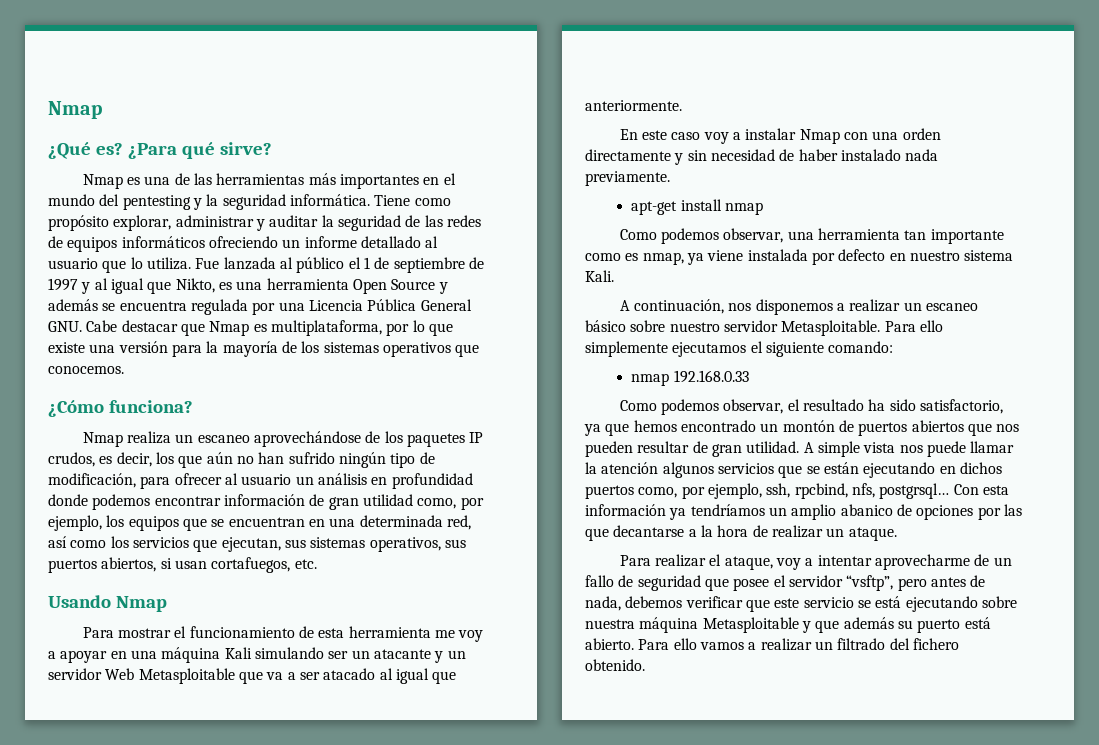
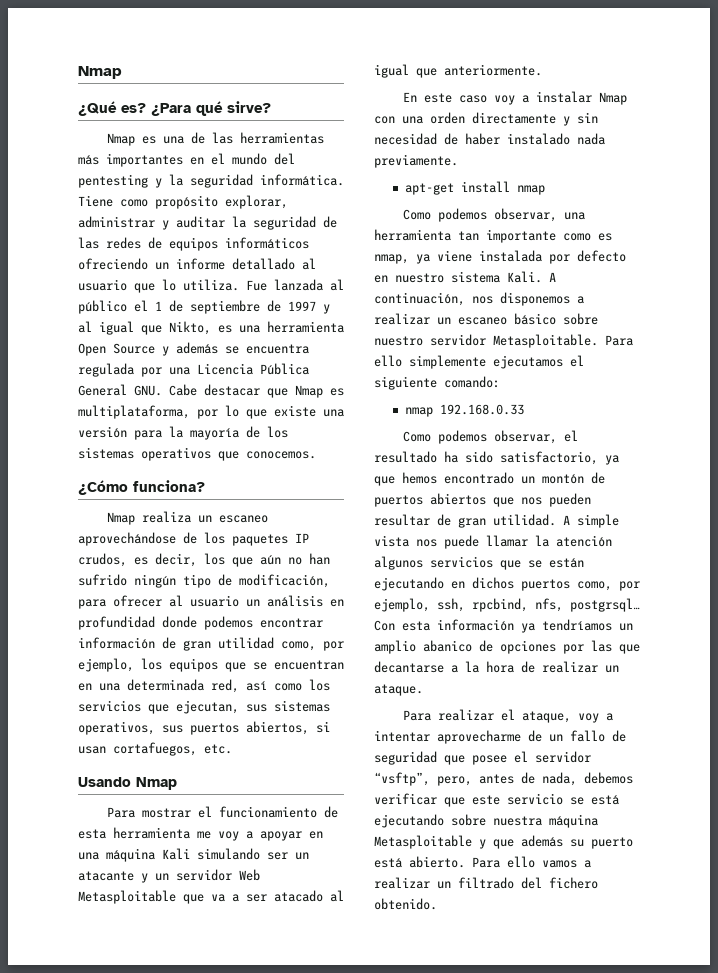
- Como podemos observar, una herramienta tan importante como es nmap, ya viene instalada por defecto en nuestro sistema Kali.
- A continuación, nos disponemos a realizar un escaneo básico sobre nuestro servidor Metasploitable.
+ Como podemos observar, una herramienta tan importante como es nmap, ya viene instalada por defecto en nuestro sistema Kali. A continuación, nos disponemos a realizar un escaneo básico sobre nuestro servidor Metasploitable.
- Para realizar el ataque, voy a intentar aprovecharme de un fallo de seguridad que posee el servidor “vsftp”, pero antes de nada, debemos verificar que este servicio se está ejecutando sobre nuestra máquina Metasploitable y que además su puerto está abierto.
+ Para realizar el ataque, voy a intentar aprovecharme de un fallo de seguridad que posee el servidor “vsftp”, pero, antes de nada, debemos verificar que este servicio se está ejecutando sobre nuestra máquina Metasploitable y que además su puerto está abierto.

